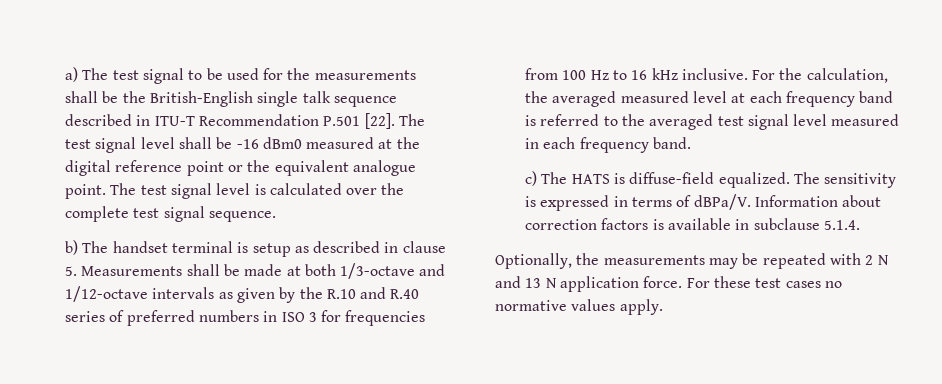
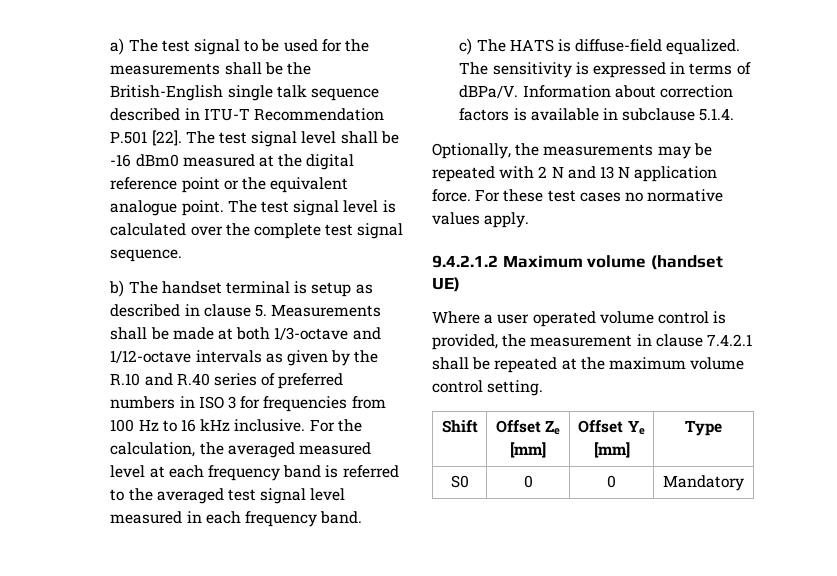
+ 9.4.2.1.2 Maximum volume (handset UE)
+ Where a user operated volume control is provided, the measurement in clause 7.4.2.1 shall be repeated at the maximum volume control setting.
+ Shift | Offset Ze [mm] | Offset Ye [mm] | Type
+ S0 | 0 | 0 | Mandatory

